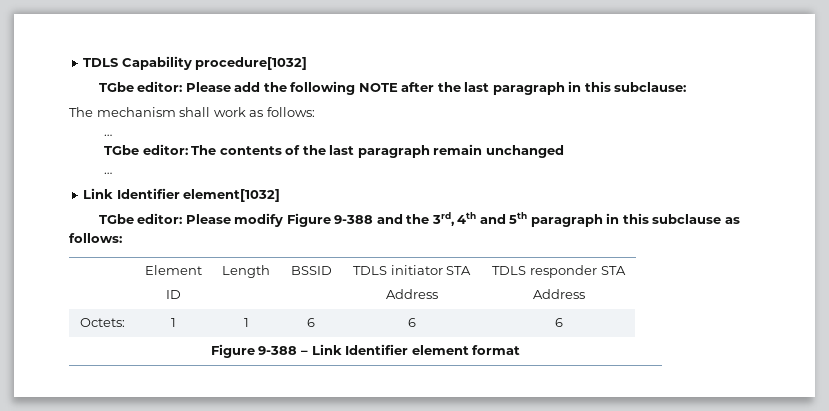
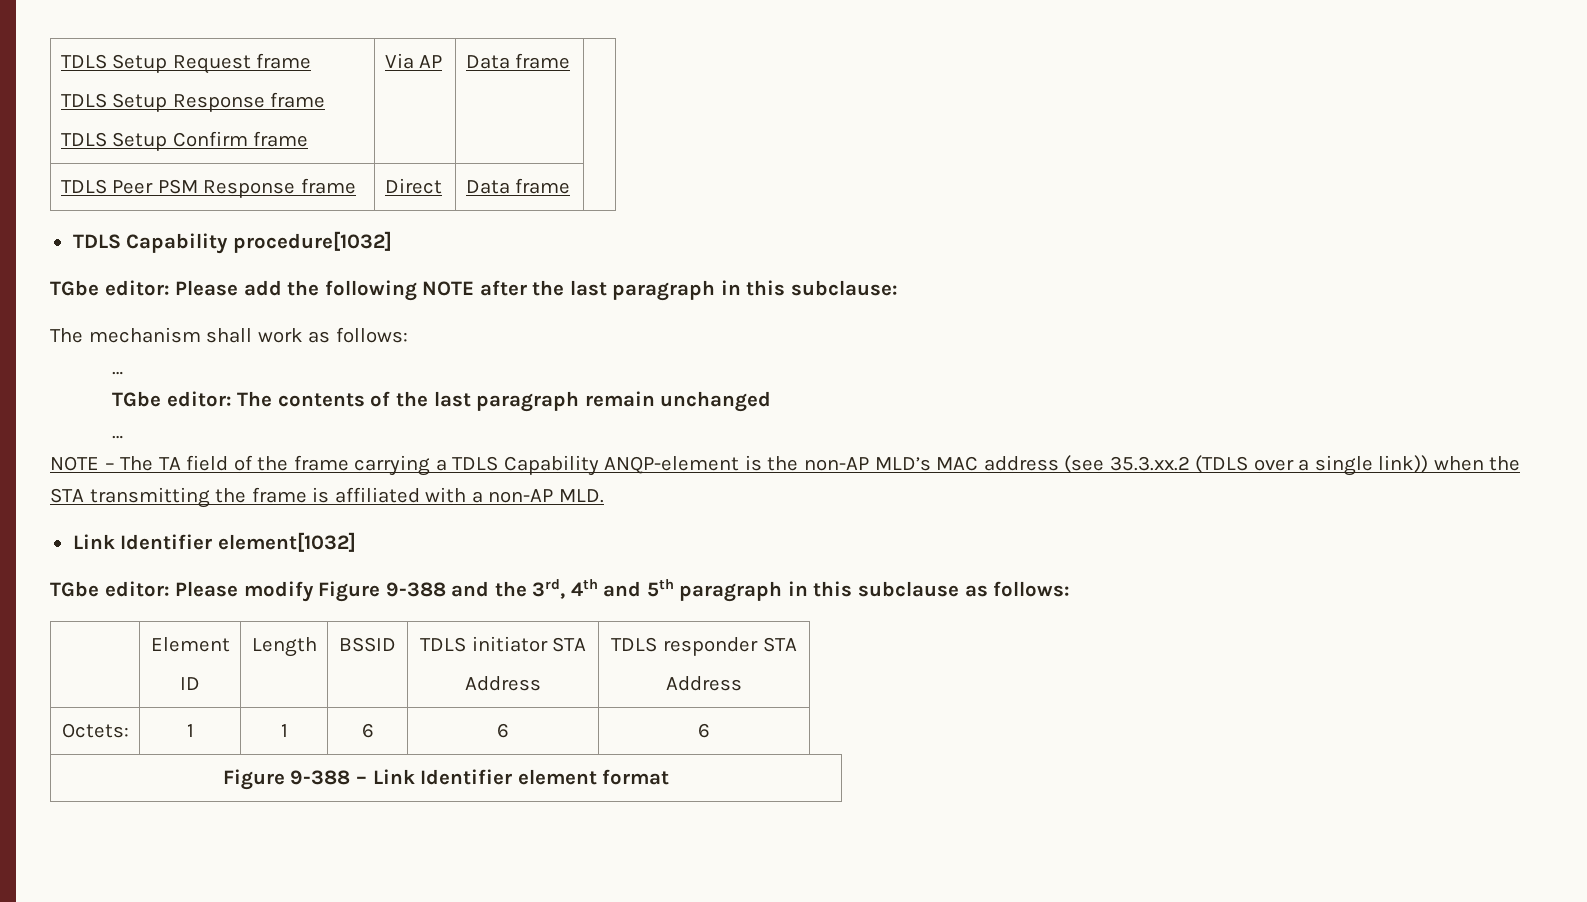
+ TDLS Setup Request frame
+ TDLS Setup Response frame
+ TDLS Setup Confirm frame | Via AP | Data frame |
+ TDLS Peer PSM Response frame | Direct | Data frame |
+ NOTE – The TA field of the frame carrying a TDLS Capability ANQP-element is the non-AP MLD’s MAC address (see 35.3.xx.2 (TDLS over a single link)) when the STA transmitting the frame is affiliated with a non-AP MLD.

